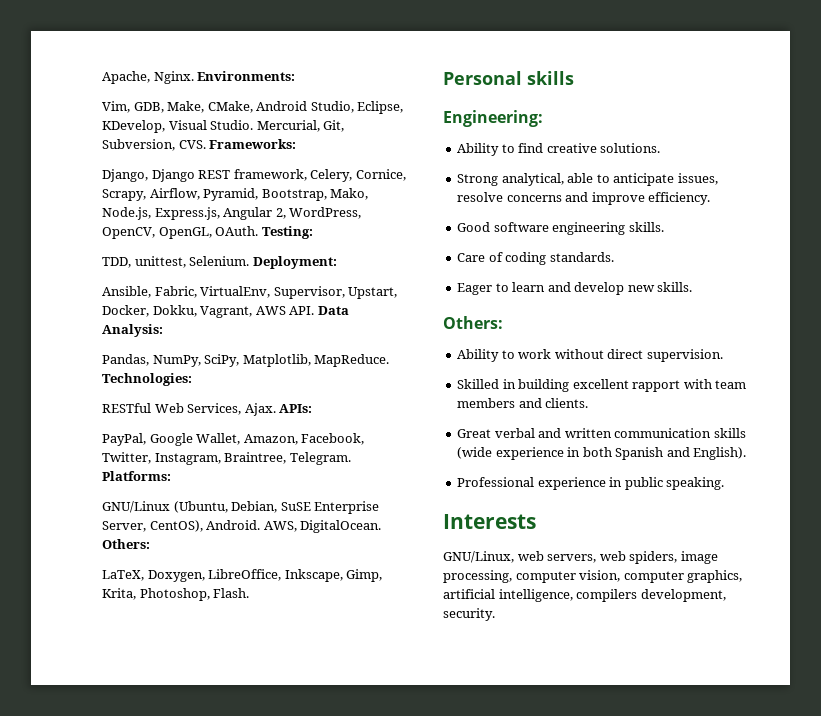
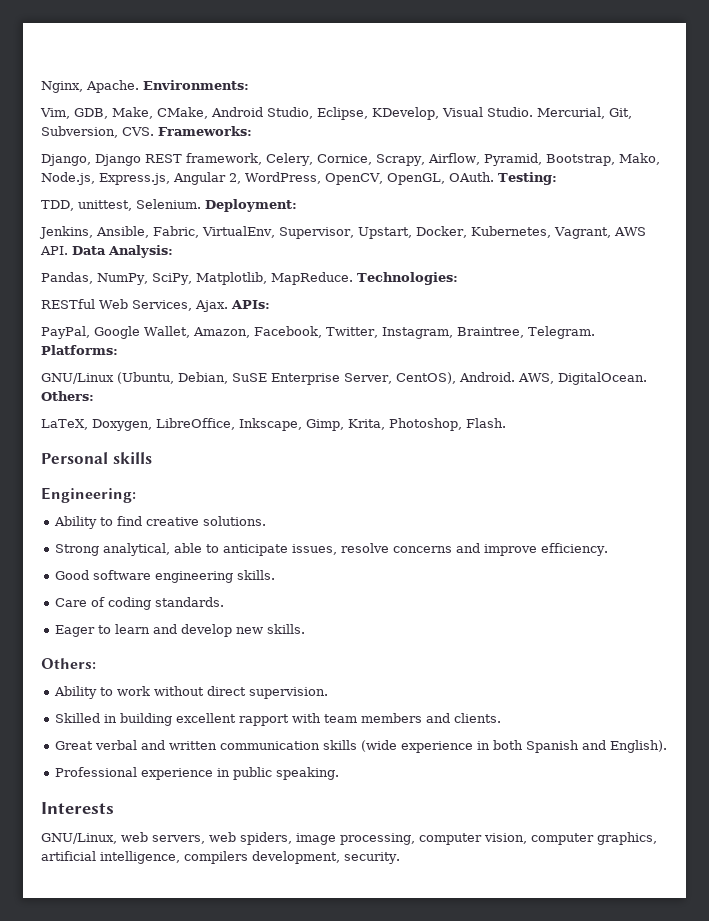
- Apache, Nginx.
+ Nginx, Apache.
- Ansible, Fabric, VirtualEnv, Supervisor, Upstart, Docker, Dokku, Vagrant, AWS API. Data Analysis:
+ Jenkins, Ansible, Fabric, VirtualEnv, Supervisor, Upstart, Docker, Kubernetes, Vagrant, AWS API. Data Analysis:

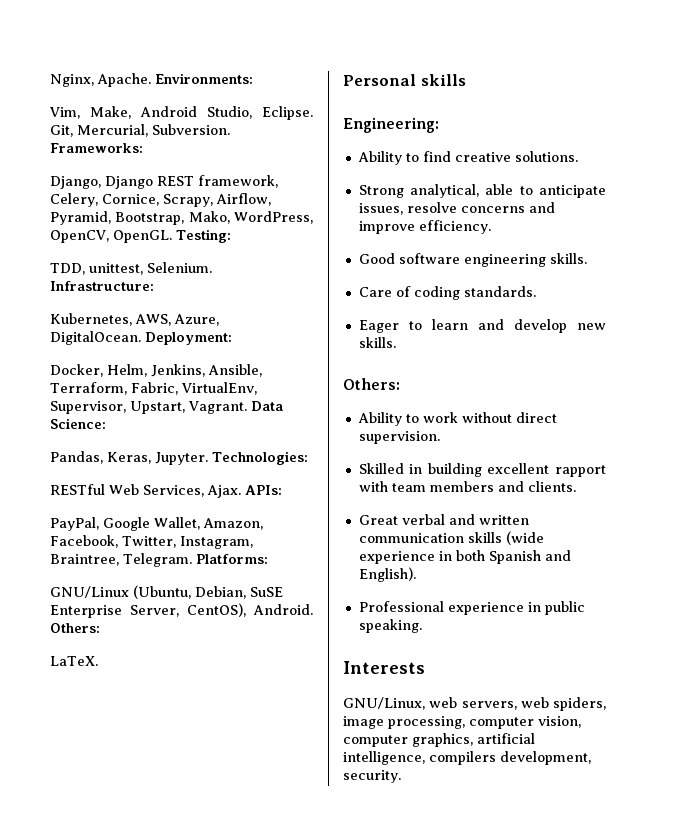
- Vim, GDB, Make, CMake, Android Studio, Eclipse, KDevelop, Visual Studio. Mercurial, Git, Subversion, CVS. Frameworks:
+ Vim, Make, Android Studio, Eclipse. Git, Mercurial, Subversion. Frameworks:
- Django, Django REST framework, Celery, Cornice, Scrapy, Airflow, Pyramid, Bootstrap, Mako, Node.js, Express.js, Angular 2, WordPress, OpenCV, OpenGL, OAuth.
+ Django, Django REST framework, Celery, Cornice, Scrapy, Airflow, Pyramid, Bootstrap, Mako, WordPress, OpenCV, OpenGL.
+ Infrastructure:
+ Kubernetes, AWS, Azure, DigitalOcean.
- Jenkins, Ansible, Fabric, VirtualEnv, Supervisor, Upstart, Docker, Kubernetes, Vagrant, AWS API. Data Analysis:
- Pandas, NumPy, SciPy, Matplotlib, MapReduce.
+ Docker, Helm, Jenkins, Ansible, Terraform, Fabric, VirtualEnv, Supervisor, Upstart, Vagrant. Data Science:
+ Pandas, Keras, Jupyter.
- GNU/Linux (Ubuntu, Debian, SuSE Enterprise Server, CentOS), Android. AWS, DigitalOcean. Others:
- LaTeX, Doxygen, LibreOffice, Inkscape, Gimp, Krita, Photoshop, Flash.
+ GNU/Linux (Ubuntu, Debian, SuSE Enterprise Server, CentOS), Android. Others:
+ LaTeX.

